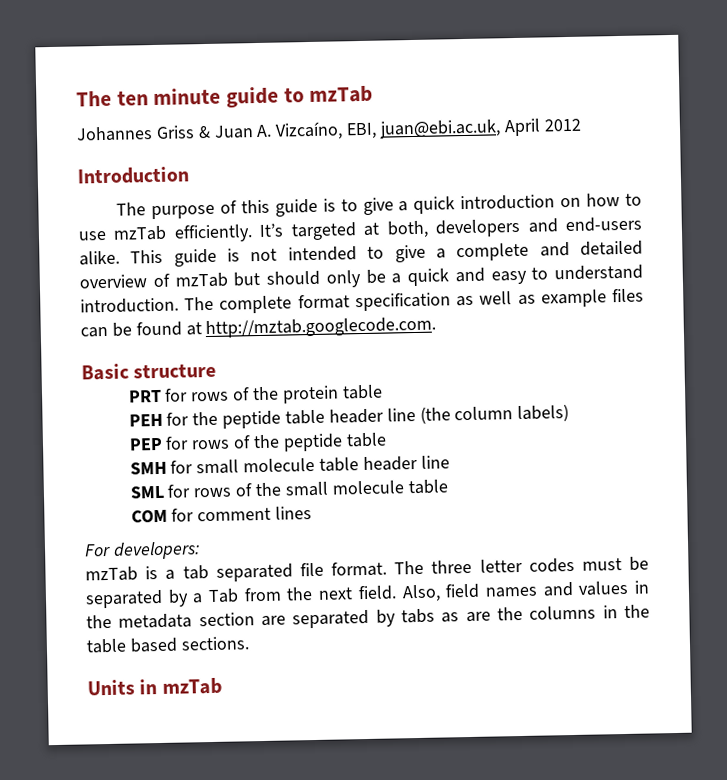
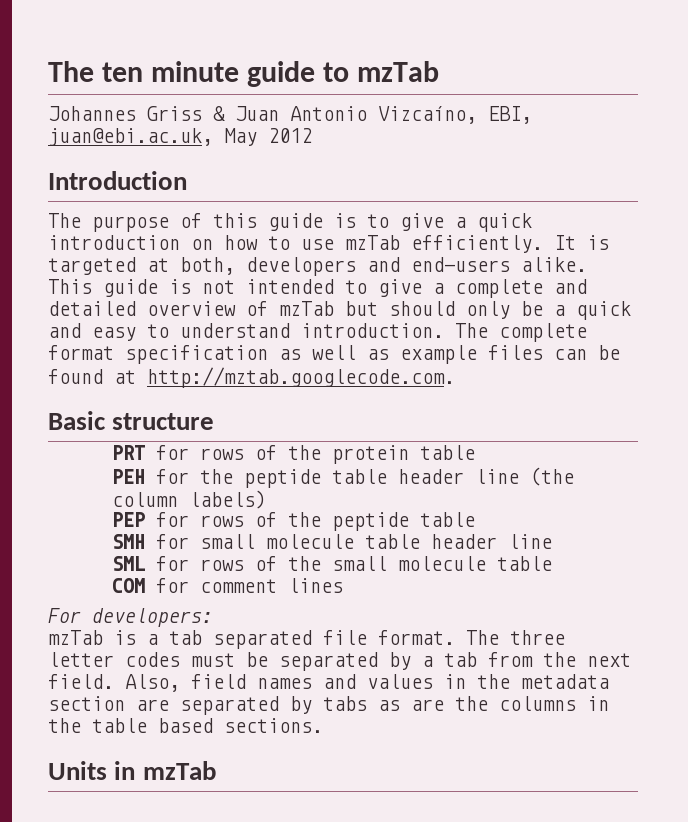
- Johannes Griss & Juan A. Vizcaíno, EBI, juan@ebi.ac.uk, April 2012
+ Johannes Griss & Juan Antonio Vizcaíno, EBI, juan@ebi.ac.uk, May 2012
- It’s targeted at both, developers and end-users alike.
+ It is targeted at both, developers and end-users alike.
- The three letter codes must be separated by a Tab from the next field.
+ The three letter codes must be separated by a tab from the next field.

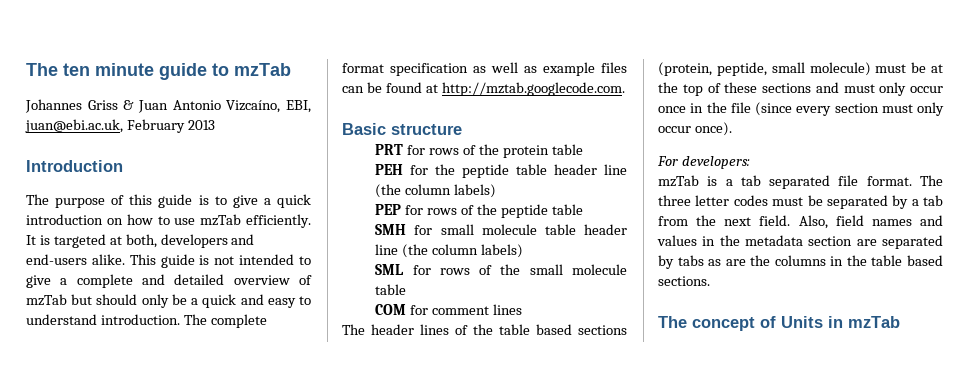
- Johannes Griss & Juan Antonio Vizcaíno, EBI, juan@ebi.ac.uk, May 2012
+ Johannes Griss & Juan Antonio Vizcaíno, EBI, juan@ebi.ac.uk, February 2013
- SMH for small molecule table header line
+ SMH for small molecule table header line (the column labels)
+ The header lines of the table based sections (protein, peptide, small molecule) must be at the top of these sections and must only occur once in the file (since every section must only occur once).
- Units in mzTab
+ The concept of Units in mzTab

